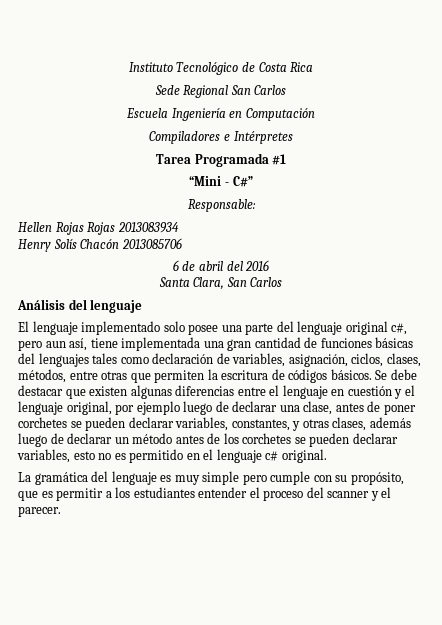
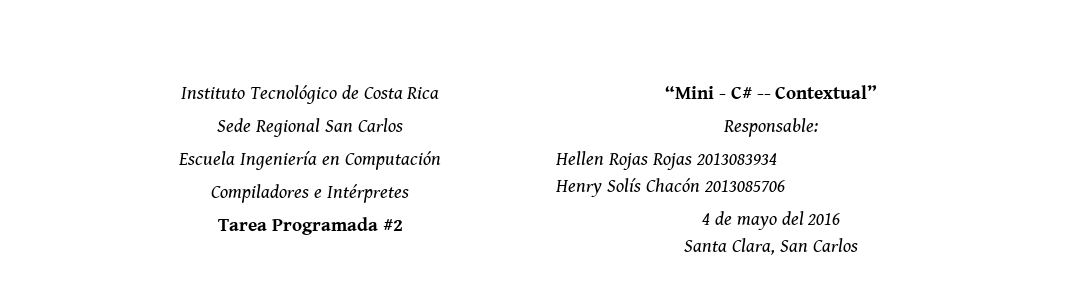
- Tarea Programada #1
+ Tarea Programada #2
- “Mini - C#”
+ “Mini - C# -- Contextual”
- 6 de abril del 2016
+ 4 de mayo del 2016
- Análisis del lenguaje
- El lenguaje implementado solo posee una parte del lenguaje original c#, pero aun así, tiene implementada una gran cantidad de funciones básicas del lenguajes tales como declaración de variables, asignación, ciclos, clases, métodos, entre otras que permiten la escritura de códigos básicos. Se debe destacar que existen algunas diferencias entre el lenguaje en cuestión y el lenguaje original, por ejemplo luego de declarar una clase, antes de poner corchetes se pueden declarar variables, constantes, y otras clases, además luego de declarar un método antes de los corchetes se pueden declarar variables, esto no es permitido en el lenguaje c# original.
- La gramática del lenguaje es muy simple pero cumple con su propósito, que es permitir a los estudiantes entender el proceso del scanner y el parecer.

